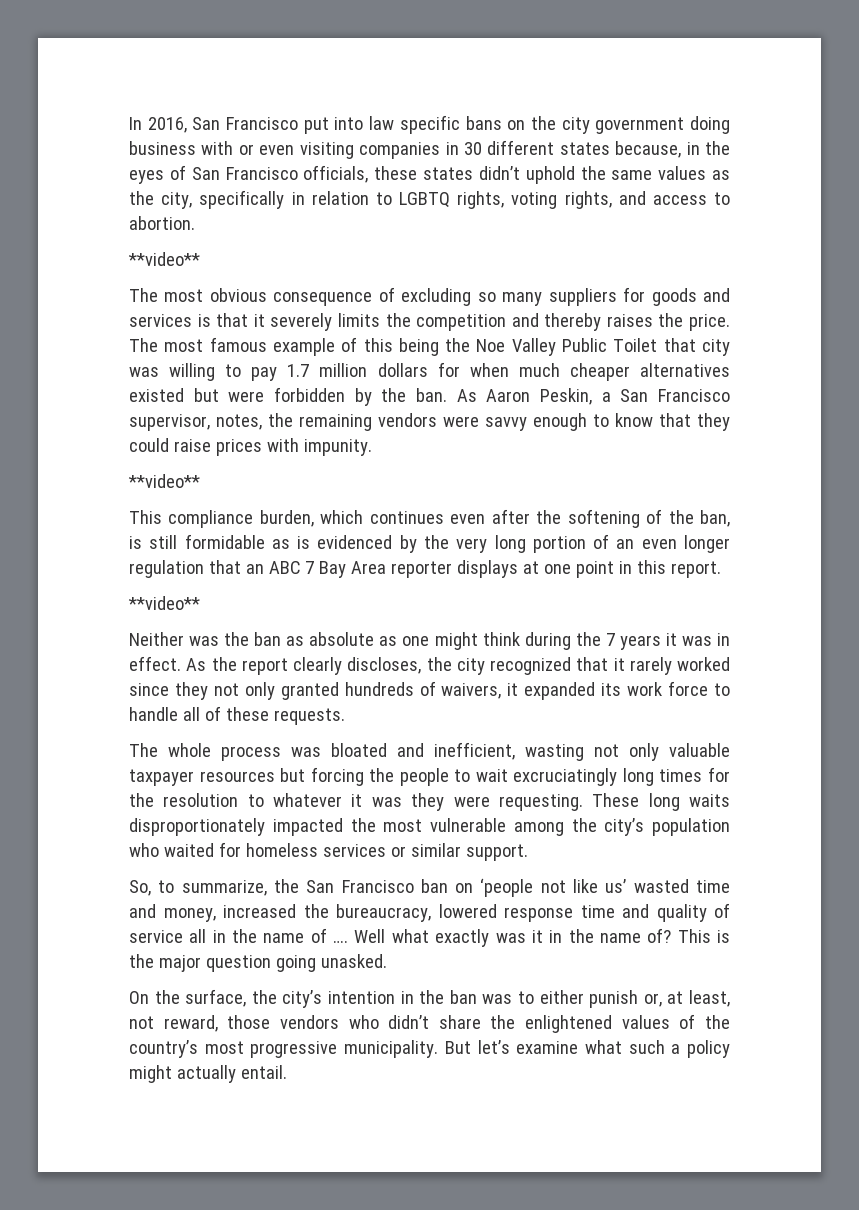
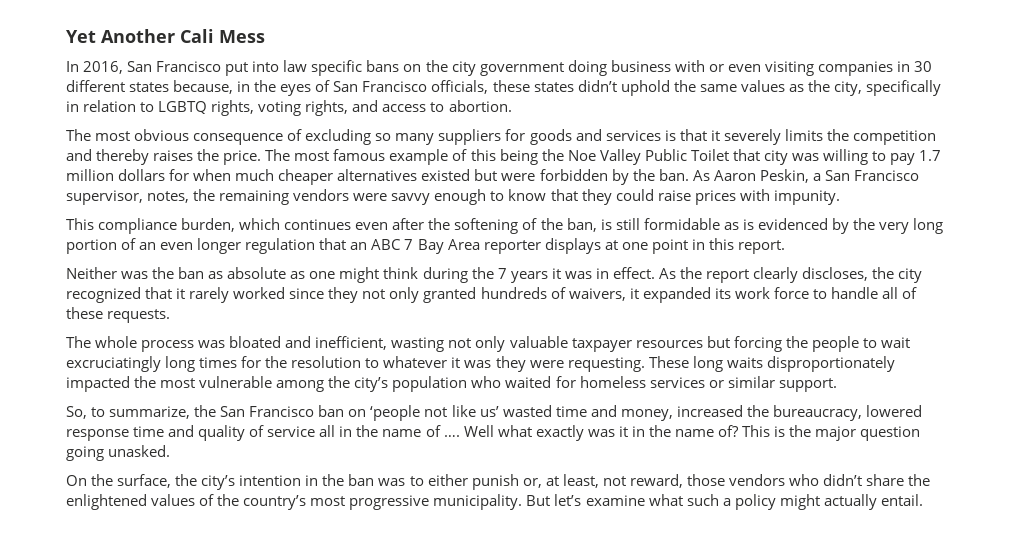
+ Yet Another Cali Mess
  In 2016, San Francisco put into law specific bans on the city government doing business with or even visiting companies in 30 different states because, in the eyes of San Francisco officials, these states didn’t uphold the same values as the city, specifically in relation to LGBTQ rights, voting rights, and access to abortion.
- **video**
  As Aaron Peskin, a San Francisco supervisor, notes, the remaining vendors were savvy enough to know that they could raise prices with impunity.
- **video**
  This compliance burden, which continues even after the softening of the ban, is still formidable as is evidenced by the very long portion of an even longer regulation that an ABC 7 Bay Area reporter displays at one point in this report.
- **video**

